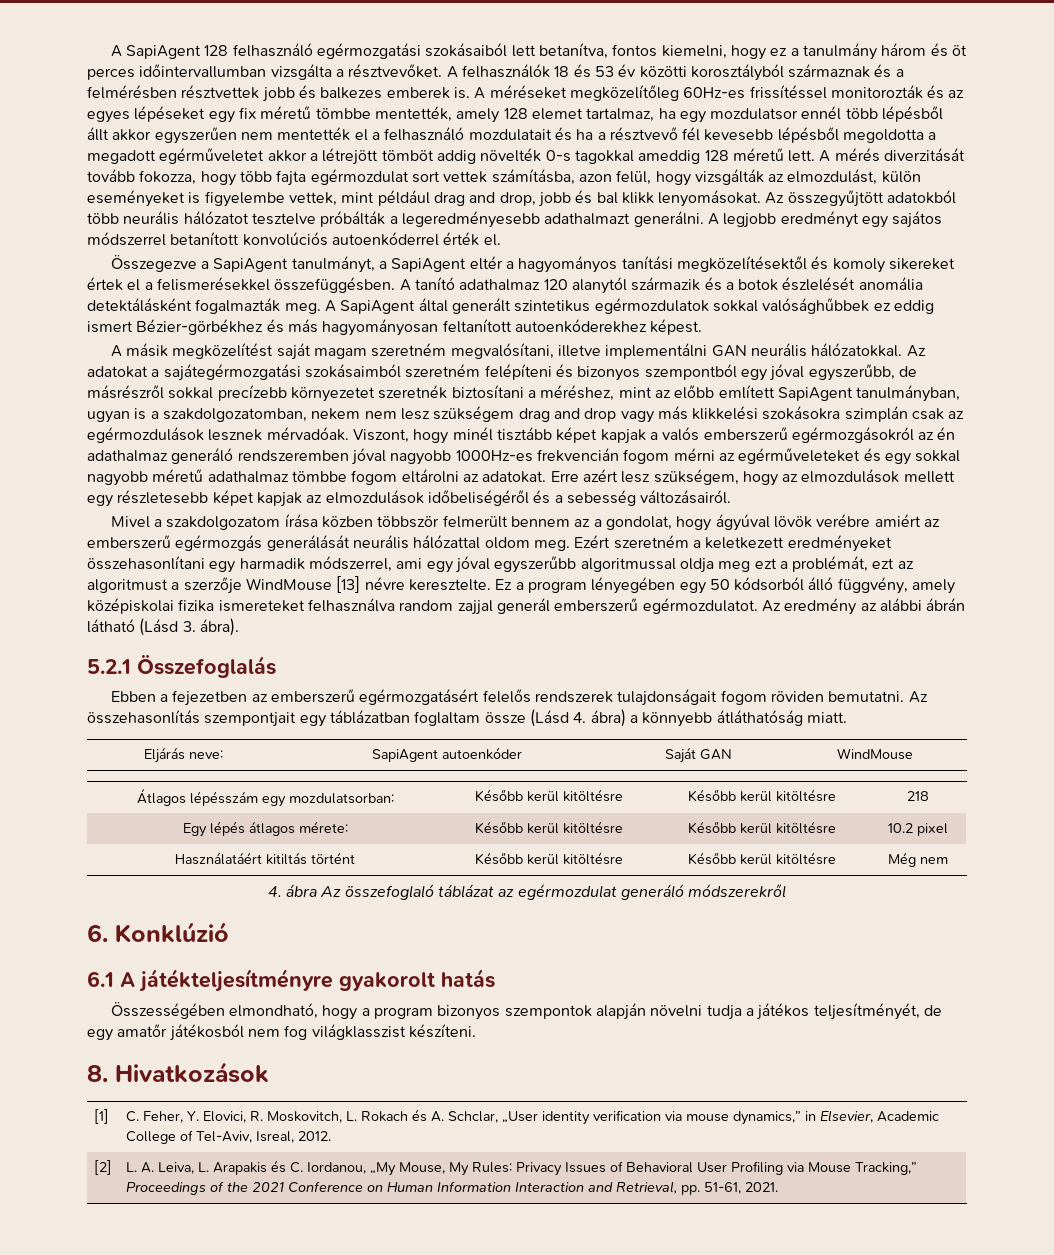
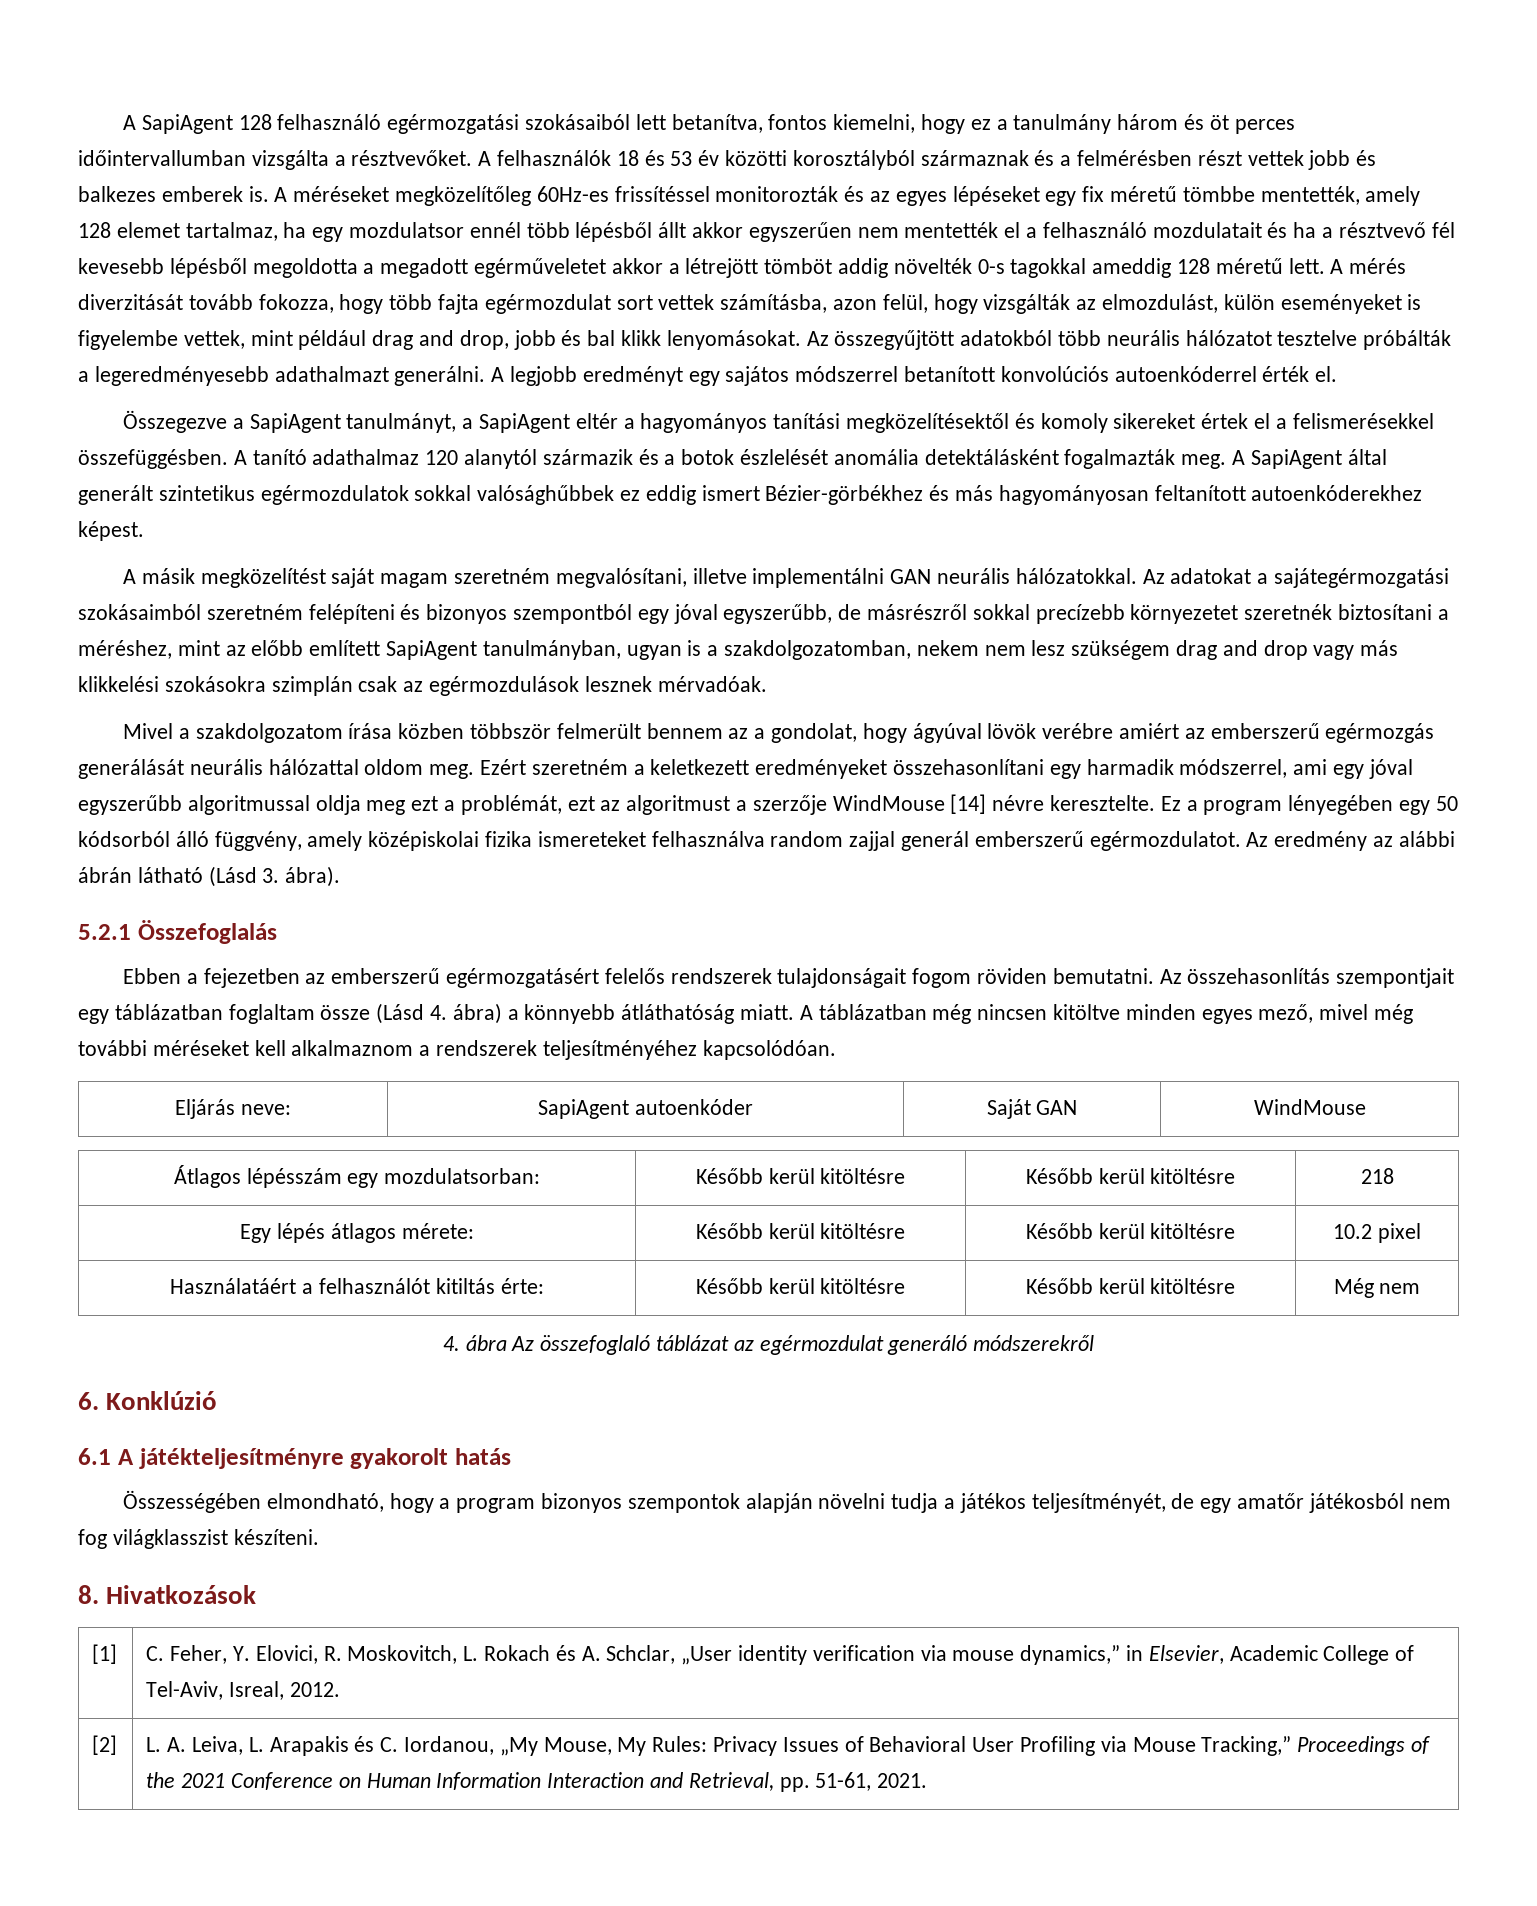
- A felhasználók 18 és 53 év közötti korosztályból származnak és a felmérésben résztvettek jobb és balkezes emberek is.
+ A felhasználók 18 és 53 év közötti korosztályból származnak és a felmérésben részt vettek jobb és balkezes emberek is.
- Viszont, hogy minél tisztább képet kapjak a valós emberszerű egérmozgásokról az én adathalmaz generáló rendszeremben jóval nagyobb 1000Hz-es frekvencián fogom mérni az egérműveleteket és egy sokkal nagyobb méretű adathalmaz tömbbe fogom eltárolni az adatokat. Erre azért lesz szükségem, hogy az elmozdulások mellett egy részletesebb képet kapjak az elmozdulások időbeliségéről és a sebesség változásairól.
- Ezért szeretném a keletkezett eredményeket összehasonlítani egy harmadik módszerrel, ami egy jóval egyszerűbb algoritmussal oldja meg ezt a problémát, ezt az algoritmust a szerzője WindMouse [13] névre keresztelte.
+ Ezért szeretném a keletkezett eredményeket összehasonlítani egy harmadik módszerrel, ami egy jóval egyszerűbb algoritmussal oldja meg ezt a problémát, ezt az algoritmust a szerzője WindMouse [14] névre keresztelte.
+ A táblázatban még nincsen kitöltve minden egyes mező, mivel még további méréseket kell alkalmaznom a rendszerek teljesítményéhez kapcsolódóan.
- Használatáért kitiltás történt | Később kerül kitöltésre | Később kerül kitöltésre | Még nem
+ Használatáért a felhasználót kitiltás érte: | Később kerül kitöltésre | Később kerül kitöltésre | Még nem

